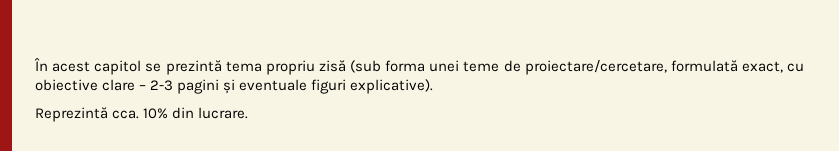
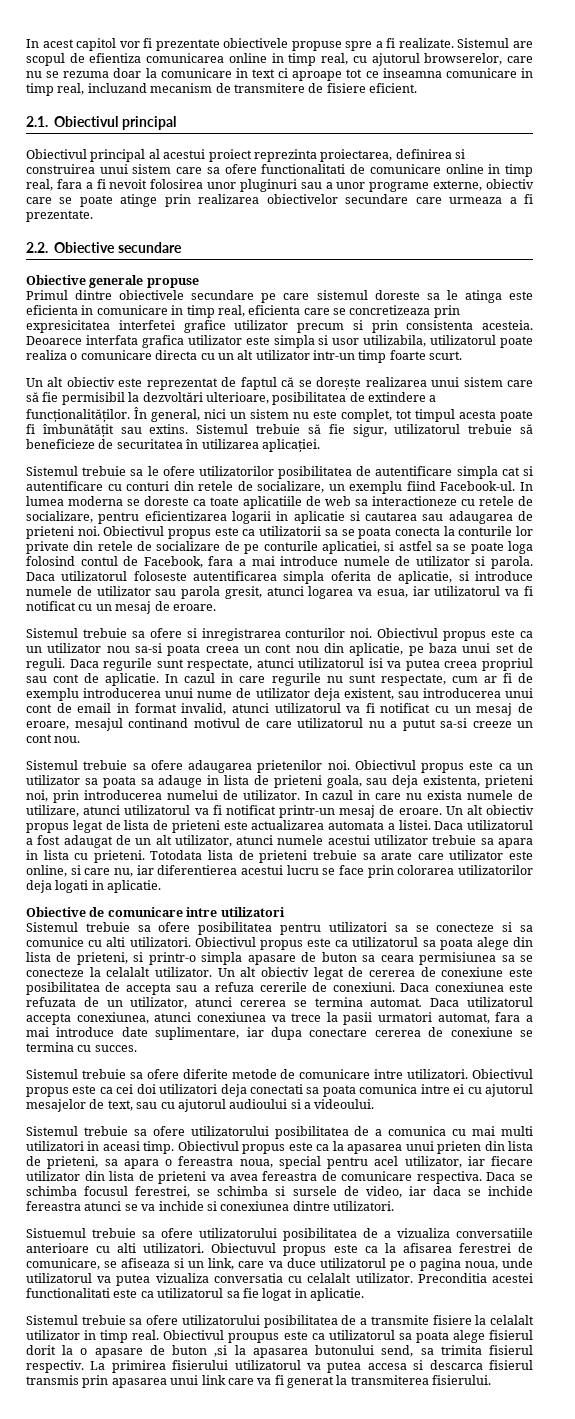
- În acest capitol se prezintă tema propriu zisă (sub forma unei teme de proiectare/cercetare, formulată exact, cu obiective clare – 2-3 pagini și eventuale figuri explicative).
- Reprezintă cca. 10% din lucrare.
+ In acest capitol vor fi prezentate obiectivele propuse spre a fi realizate. Sistemul are scopul de efientiza comunicarea online in timp real, cu ajutorul browserelor, care nu se rezuma doar la comunicare in text ci aproape tot ce inseamna comunicare in timp real, incluzand mecanism de transmitere de fisiere eficient.
+ 2.1. Obiectivul principal
+ Obiectivul principal al acestui proiect reprezinta proiectarea, definirea si construirea unui sistem care sa ofere functionalitati de comunicare online in timp real, fara a fi nevoit folosirea unor pluginuri sau a unor programe externe, obiectiv care se poate atinge prin realizarea obiectivelor secundare care urmeaza a fi prezentate.
+ 2.2. Obiective secundare
+ Obiective generale propuse
+ Primul dintre obiectivele secundare pe care sistemul doreste sa le atinga este eficienta in comunicare in timp real, eficienta care se concretizeaza prin expresicitatea interfetei grafice utilizator precum si prin consistenta acesteia. Deoarece interfata grafica utilizator este simpla si usor utilizabila, utilizatorul poate realiza o comunicare directa cu un alt utilizator intr-un timp foarte scurt.
+ Un alt obiectiv este reprezentat de faptul că se dorește realizarea unui sistem care să fie permisibil la dezvoltări ulterioare, posibilitatea de extindere a funcționalităților. În general, nici un sistem nu este complet, tot timpul acesta poate fi îmbunătățit sau extins. Sistemul trebuie să fie sigur, utilizatorul trebuie să beneficieze de securitatea în utilizarea aplicației.
+ Sistemul trebuie sa le ofere utilizatorilor posibilitatea de autentificare simpla cat si autentificare cu conturi din retele de socializare, un exemplu fiind Facebook-ul. In lumea moderna se doreste ca toate aplicatiile de web sa interactioneze cu retele de socializare, pentru eficientizarea logarii in aplicatie si cautarea sau adaugarea de prieteni noi. Obiectivul propus este ca utilizatorii sa se poata conecta la conturile lor private din retele de socializare de pe conturile aplicatiei, si astfel sa se poate loga folosind contul de Facebook, fara a mai introduce numele de utilizator si parola. Daca utilizatorul foloseste autentificarea simpla oferita de aplicatie, si introduce numele de utilizator sau parola gresit, atunci logarea va esua, iar utilizatorul va fi notificat cu un mesaj de eroare.
+ Sistemul trebuie sa ofere si inregistrarea conturilor noi. Obiectivul propus este ca un utilizator nou sa-si poata creea un cont nou din aplicatie, pe baza unui set de reguli. Daca regurile sunt respectate, atunci utilizatorul isi va putea creea propriul sau cont de aplicatie. In cazul in care regurile nu sunt respectate, cum ar fi de exemplu introducerea unui nume de utilizator deja existent, sau introducerea unui cont de email in format invalid, atunci utilizatorul va fi notificat cu un mesaj de eroare, mesajul continand motivul de care utilizatorul nu a putut sa-si creeze un cont nou.
+ Sistemul trebuie sa ofere adaugarea prietenilor noi. Obiectivul propus este ca un utilizator sa poata sa adauge in lista de prieteni goala, sau deja existenta, prieteni noi, prin introducerea numelui de utilizator. In cazul in care nu exista numele de utilizare, atunci utilizatorul va fi notificat printr-un mesaj de eroare. Un alt obiectiv propus legat de lista de prieteni este actualizarea automata a listei. Daca utilizatorul a fost adaugat de un alt utilizator, atunci numele acestui utilizator trebuie sa apara in lista cu prieteni. Totodata lista de prieteni trebuie sa arate care utilizator este online, si care nu, iar diferentierea acestui lucru se face prin colorarea utilizatorilor deja logati in aplicatie.
+ Obiective de comunicare intre utilizatori
+ Sistemul trebuie sa ofere posibilitatea pentru utilizatori sa se conecteze si sa comunice cu alti utilizatori. Obiectivul propus este ca utilizatorul sa poata alege din lista de prieteni, si printr-o simpla apasare de buton sa ceara permisiunea sa se conecteze la celalalt utilizator. Un alt obiectiv legat de cererea de conexiune este posibilitatea de accepta sau a refuza cererile de conexiuni. Daca conexiunea este refuzata de un utilizator, atunci cererea se termina automat. Daca utilizatorul accepta conexiunea, atunci conexiunea va trece la pasii urmatori automat, fara a mai introduce date suplimentare, iar dupa conectare cererea de conexiune se termina cu succes.
+ Sistemul trebuie sa ofere diferite metode de comunicare intre utilizatori. Obiectivul propus este ca cei doi utilizatori deja conectati sa poata comunica intre ei cu ajutorul mesajelor de text, sau cu ajutorul audioului si a videoului.
+ Sistemul trebuie sa ofere utilizatorului posibilitatea de a comunica cu mai multi utilizatori in aceasi timp. Obiectivul propus este ca la apasarea unui prieten din lista de prieteni, sa apara o fereastra noua, special pentru acel utilizator, iar fiecare utilizator din lista de prieteni va avea fereastra de comunicare respectiva. Daca se schimba focusul ferestrei, se schimba si sursele de video, iar daca se inchide fereastra atunci se va inchide si conexiunea dintre utilizatori.
+ Sistuemul trebuie sa ofere utilizatorului posibilitatea de a vizualiza conversatiile anterioare cu alti utilizatori. Obiectuvul propus este ca la afisarea ferestrei de comunicare, se afiseaza si un link, care va duce utilizatorul pe o pagina noua, unde utilizatorul va putea vizualiza conversatia cu celalalt utilizator. Preconditia acestei functionalitati este ca utilizatorul sa fie logat in aplicatie.
+ Sistemul trebuie sa ofere utilizatorului posibilitatea de a transmite fisiere la celalalt utilizator in timp real. Obiectivul proupus este ca utilizatorul sa poata alege fisierul dorit la o apasare de buton ,si la apasarea butonului send, sa trimita fisierul respectiv. La primirea fisierului utilizatorul va putea accesa si descarca fisierul transmis prin apasarea unui link care va fi generat la transmiterea fisierului.

